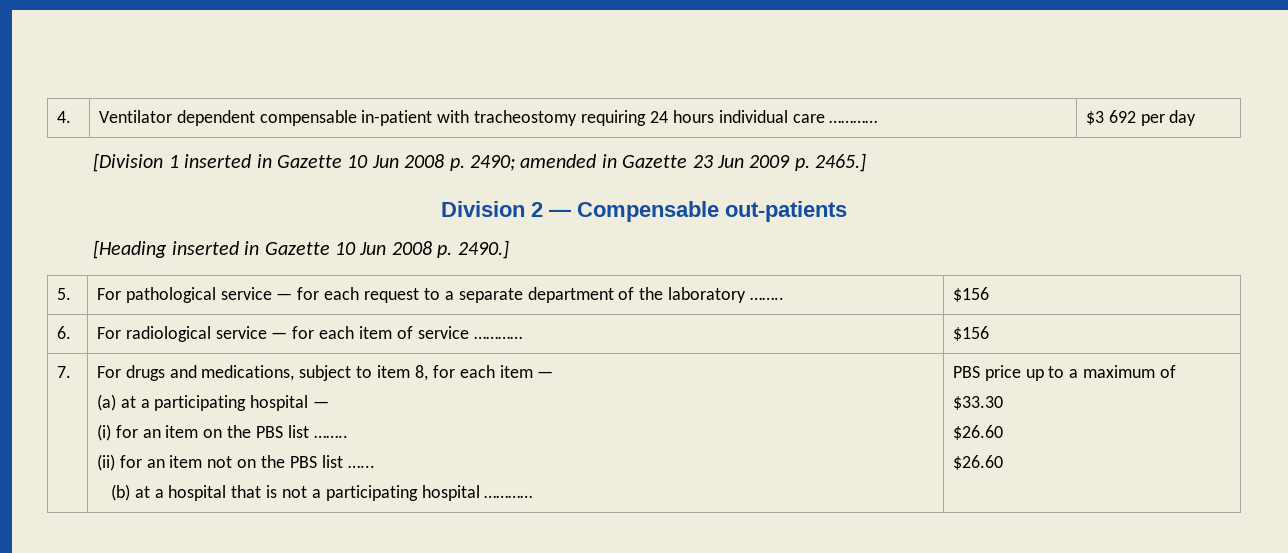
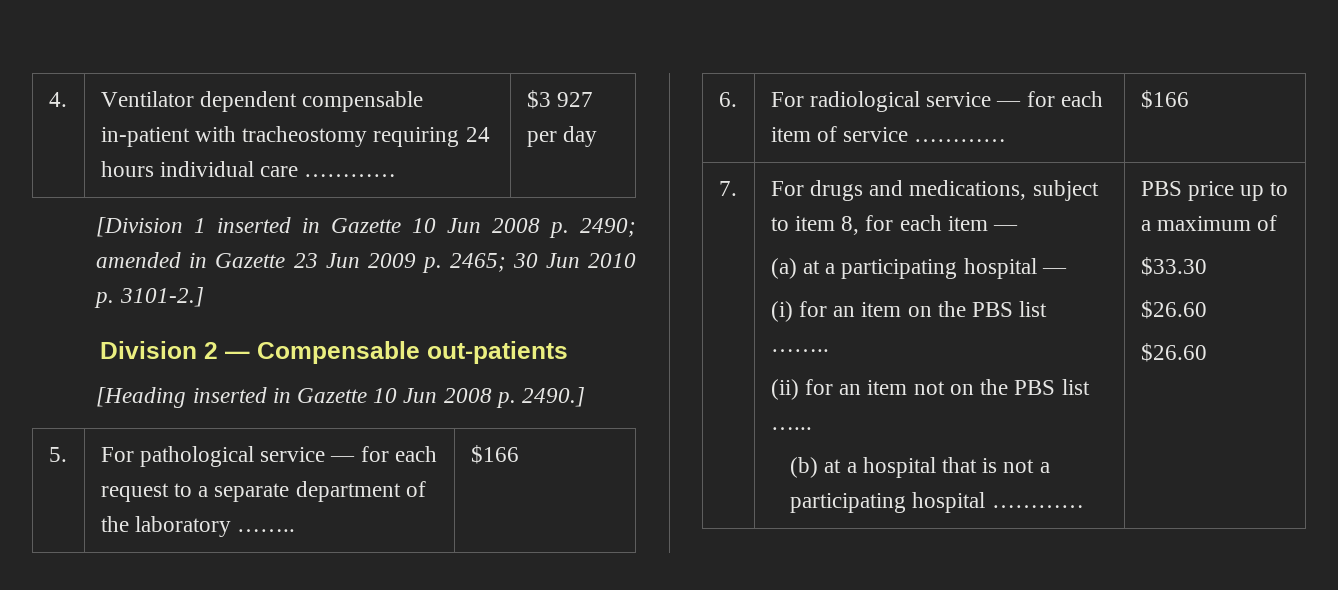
- 4. | Ventilator dependent compensable in-patient with tracheostomy requiring 24 hours individual care ………… | $3 692 per day
+ 4. | Ventilator dependent compensable in-patient with tracheostomy requiring 24 hours individual care ………… | $3 927 per day
- [Division 1 inserted in Gazette 10 Jun 2008 p. 2490; amended in Gazette 23 Jun 2009 p. 2465.]
+ [Division 1 inserted in Gazette 10 Jun 2008 p. 2490; amended in Gazette 23 Jun 2009 p. 2465; 30 Jun 2010 p. 3101-2.]
- 5. | For pathological service — for each request to a separate department of the laboratory …….. | $156
+ 5. | For pathological service — for each request to a separate department of the laboratory …….. | $166
- 6. | For radiological service — for each item of service ………… | $156
+ 6. | For radiological service — for each item of service ………… | $166

